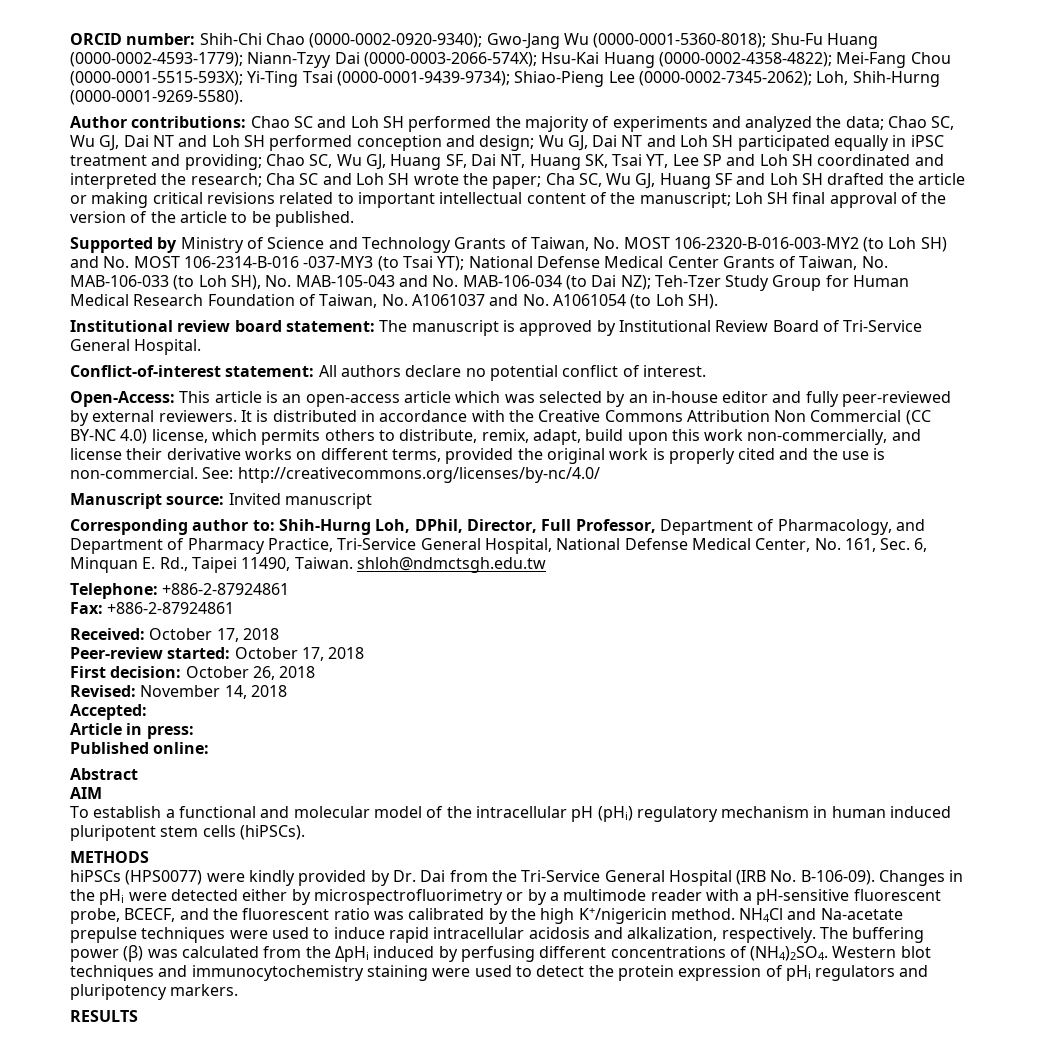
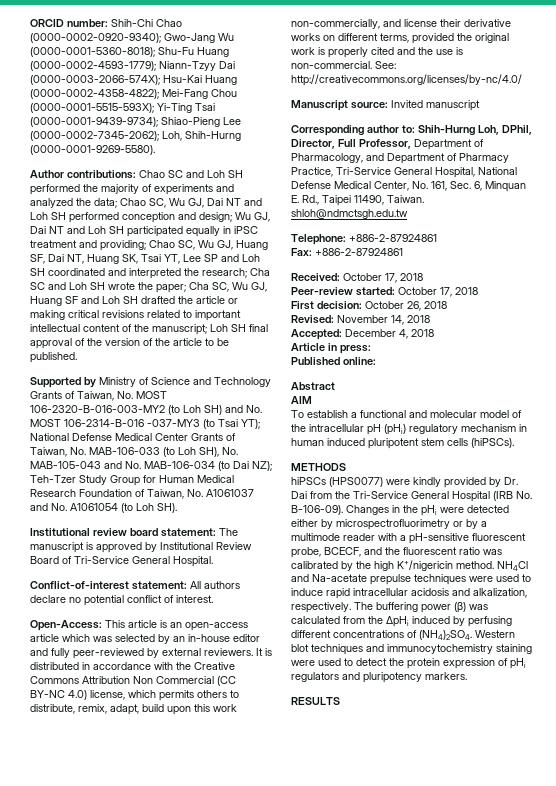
- Accepted:
+ Accepted: December 4, 2018

